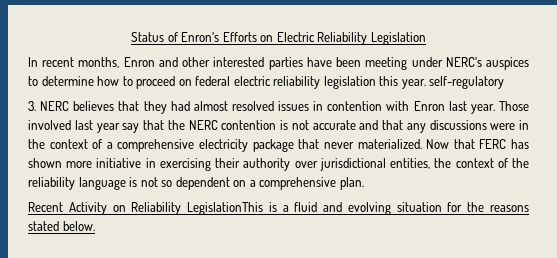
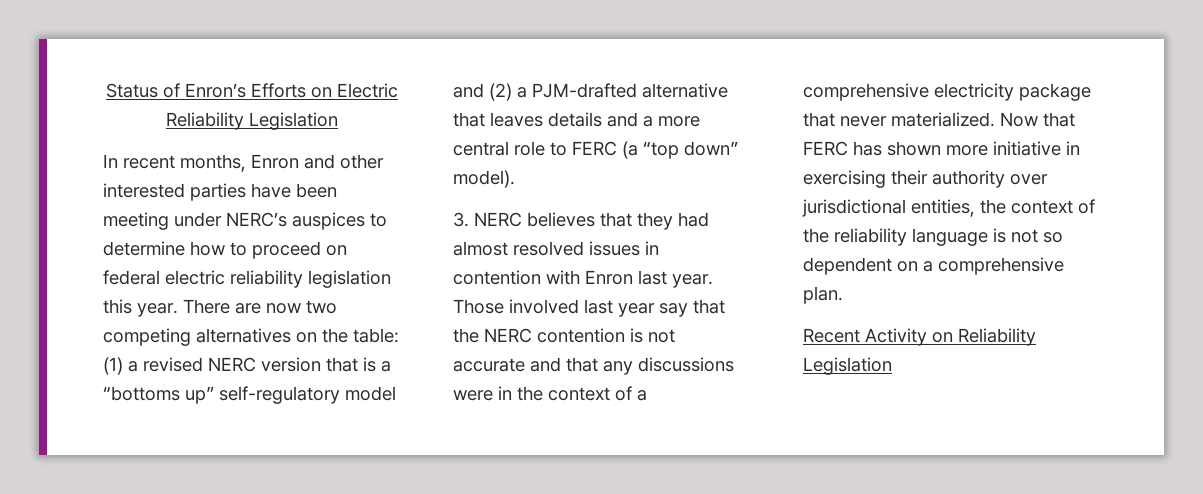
- In recent months, Enron and other interested parties have been meeting under NERC’s auspices to determine how to proceed on federal electric reliability legislation this year. self-regulatory
+ In recent months, Enron and other interested parties have been meeting under NERC’s auspices to determine how to proceed on federal electric reliability legislation this year. There are now two competing alternatives on the table: (1) a revised NERC version that is a “bottoms up” self-regulatory model and (2) a PJM-drafted alternative that leaves details and a more central role to FERC (a “top down” model).
- Recent Activity on Reliability LegislationThis is a fluid and evolving situation for the reasons stated below.
+ Recent Activity on Reliability Legislation

